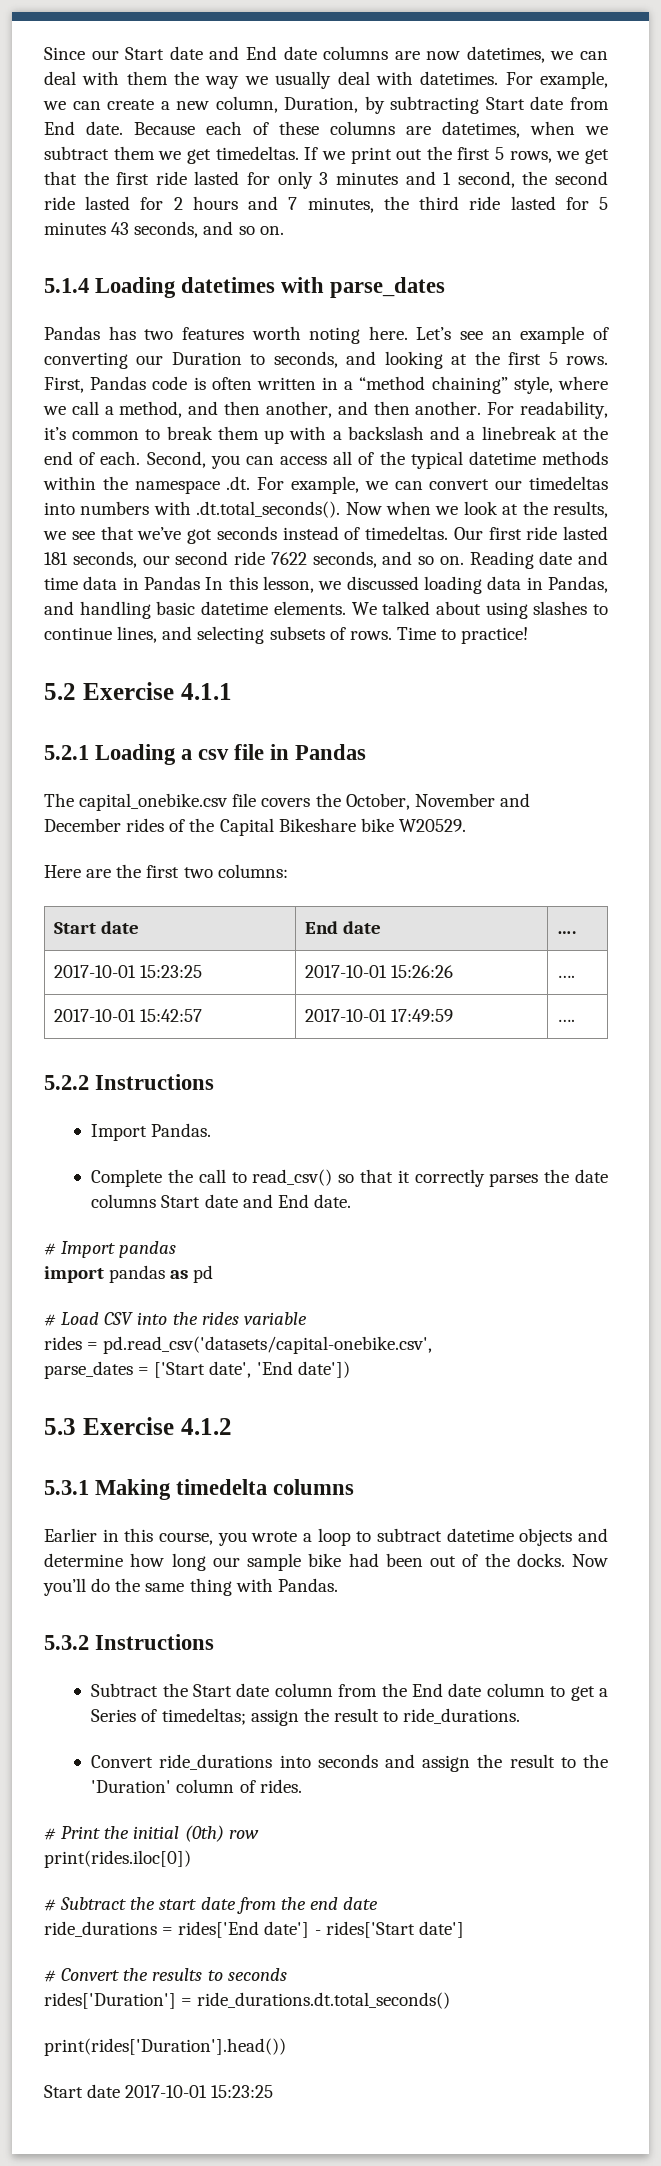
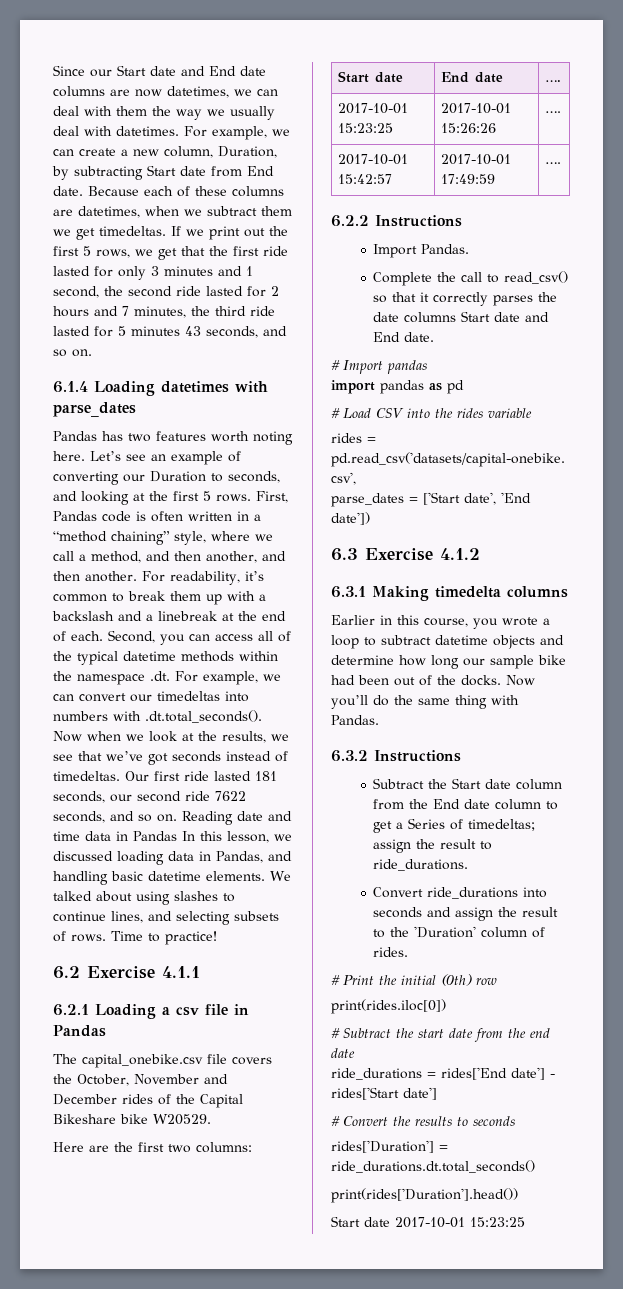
- 5.1.4 Loading datetimes with parse_dates
+ 6.1.4 Loading datetimes with parse_dates
- 5.2 Exercise 4.1.1
+ 6.2 Exercise 4.1.1
- 5.2.1 Loading a csv file in Pandas
+ 6.2.1 Loading a csv file in Pandas
- 5.2.2 Instructions
+ 6.2.2 Instructions
- 5.3 Exercise 4.1.2
+ 6.3 Exercise 4.1.2
- 5.3.1 Making timedelta columns
+ 6.3.1 Making timedelta columns
- 5.3.2 Instructions
+ 6.3.2 Instructions

